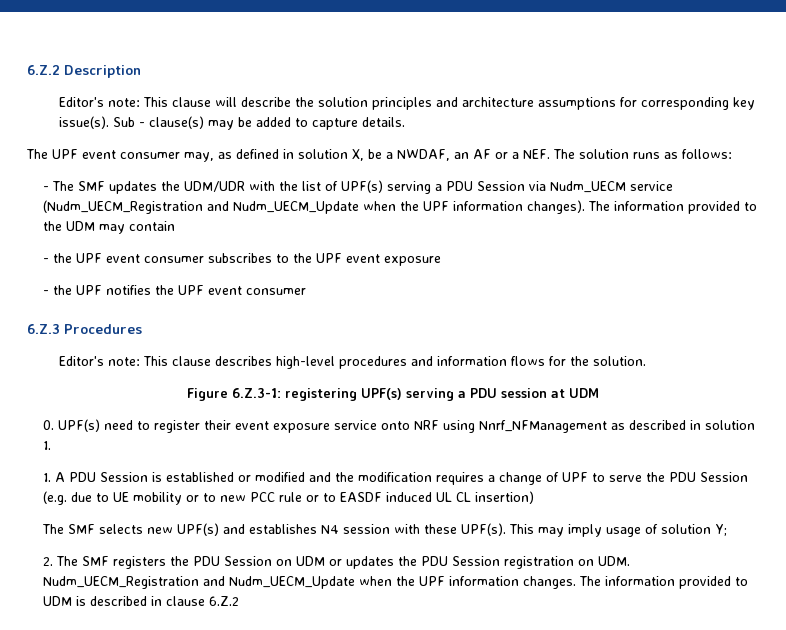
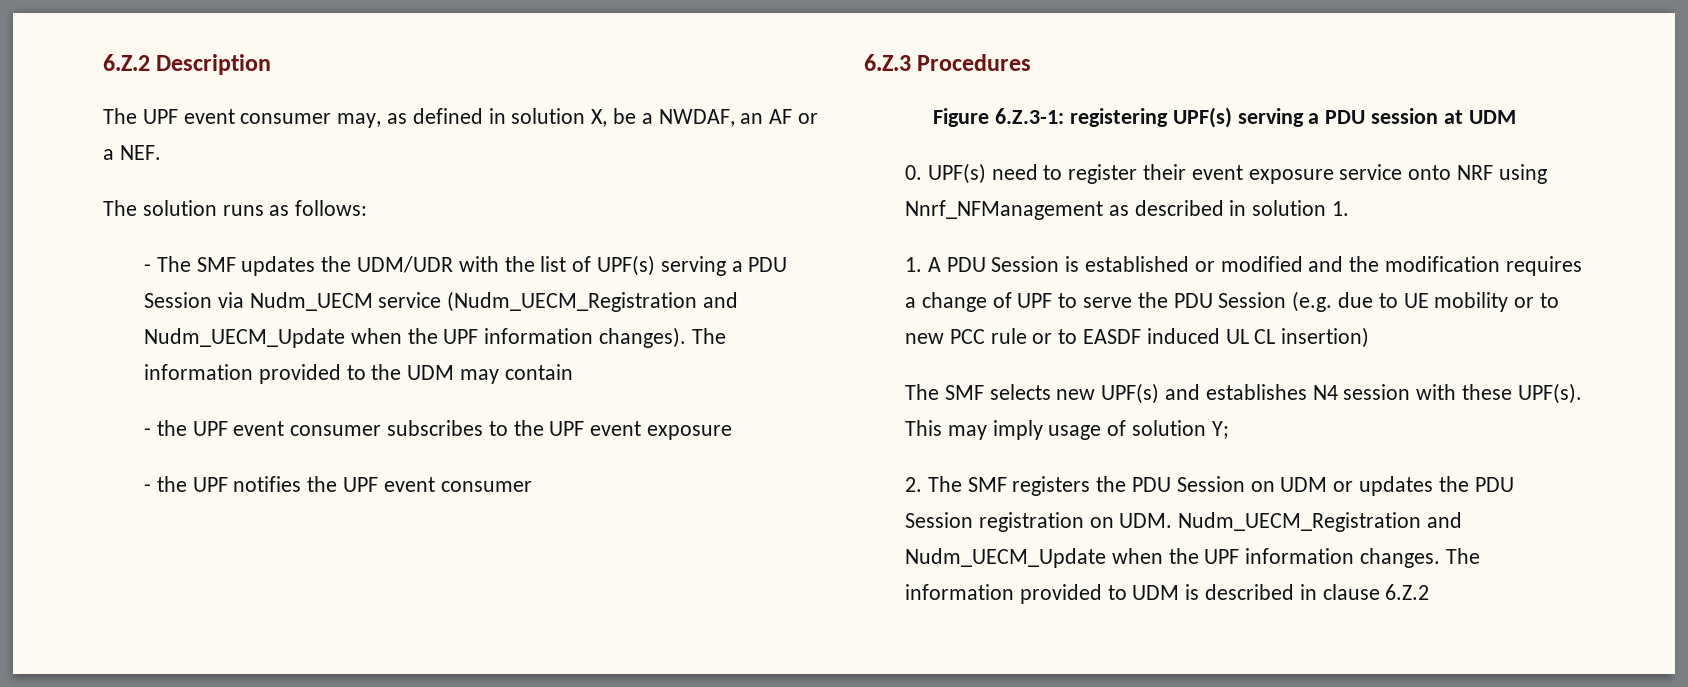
- Editor's note: This clause will describe the solution principles and architecture assumptions for corresponding key issue(s). Sub - clause(s) may be added to capture details.
- The UPF event consumer may, as defined in solution X, be a NWDAF, an AF or a NEF. The solution runs as follows:
+ The UPF event consumer may, as defined in solution X, be a NWDAF, an AF or a NEF.
+ The solution runs as follows:
- Editor's note: This clause describes high-level procedures and information flows for the solution.

